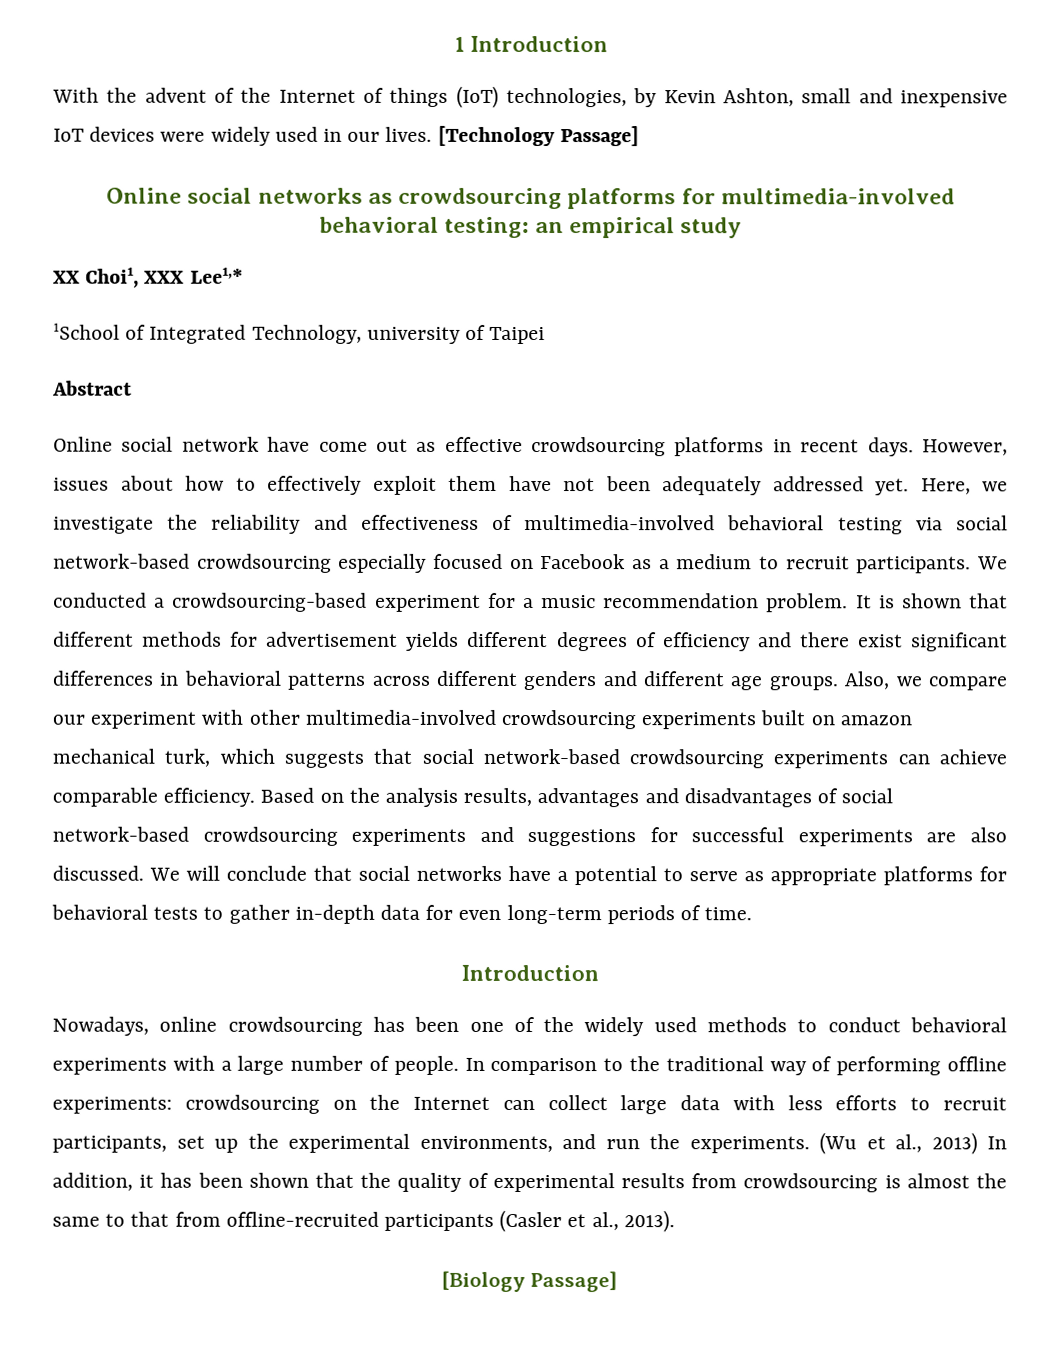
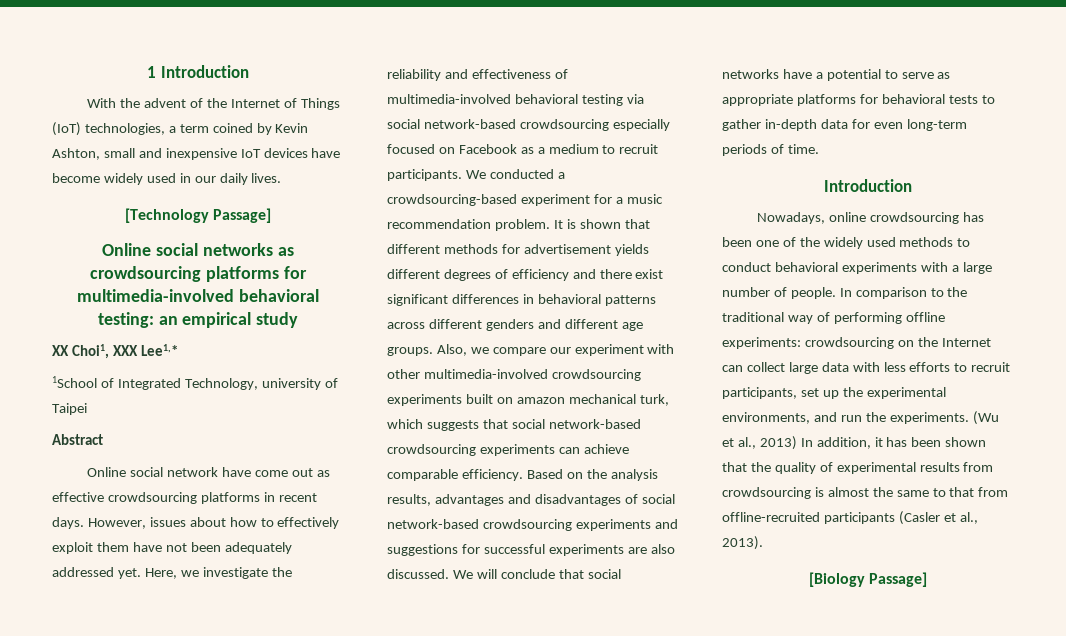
- With the advent of the Internet of things (IoT) technologies, by Kevin Ashton, small and inexpensive IoT devices were widely used in our lives. [Technology Passage]
+ With the advent of the Internet of Things (IoT) technologies, a term coined by Kevin Ashton, small and inexpensive IoT devices have become widely used in our daily lives.
+ [Technology Passage]

